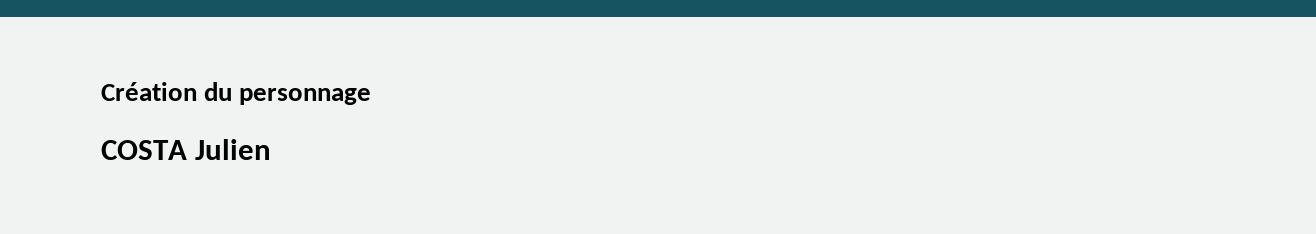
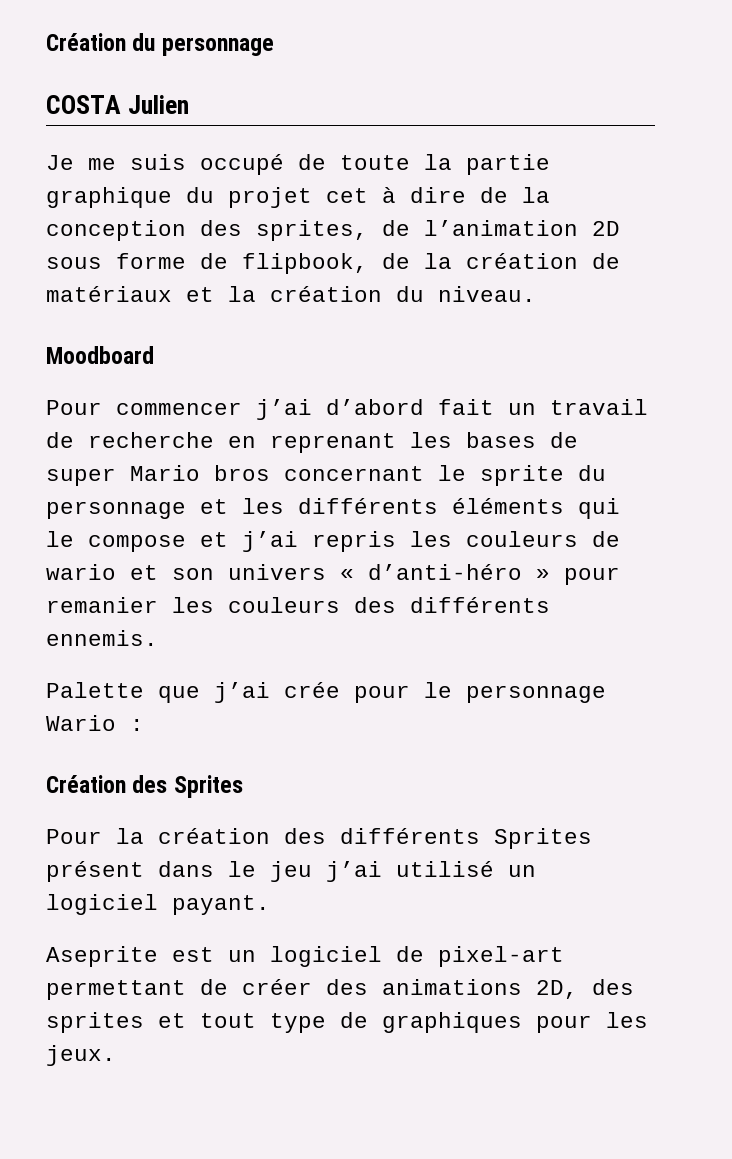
+ Je me suis occupé de toute la partie graphique du projet cet à dire de la conception des sprites, de l’animation 2D sous forme de flipbook, de la création de matériaux et la création du niveau.
+ Moodboard
+ Pour commencer j’ai d’abord fait un travail de recherche en reprenant les bases de super Mario bros concernant le sprite du personnage et les différents éléments qui le compose et j’ai repris les couleurs de wario et son univers « d’anti-héro » pour remanier les couleurs des différents ennemis.
+ Palette que j’ai crée pour le personnage Wario :
+ Création des Sprites
+ Pour la création des différents Sprites présent dans le jeu j’ai utilisé un logiciel payant.
+ Aseprite est un logiciel de pixel-art permettant de créer des animations 2D, des sprites et tout type de graphiques pour les jeux.

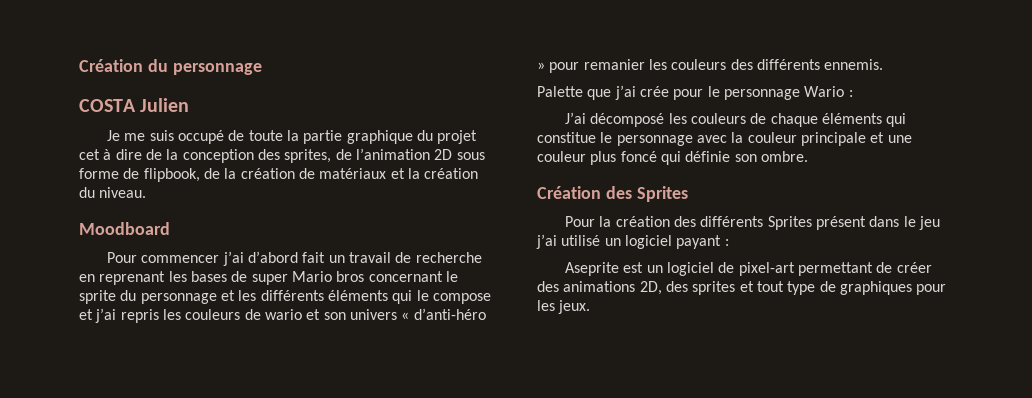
+ J’ai décomposé les couleurs de chaque éléments qui constitue le personnage avec la couleur principale et une couleur plus foncé qui définie son ombre.
- Pour la création des différents Sprites présent dans le jeu j’ai utilisé un logiciel payant.
+ Pour la création des différents Sprites présent dans le jeu j’ai utilisé un logiciel payant :

